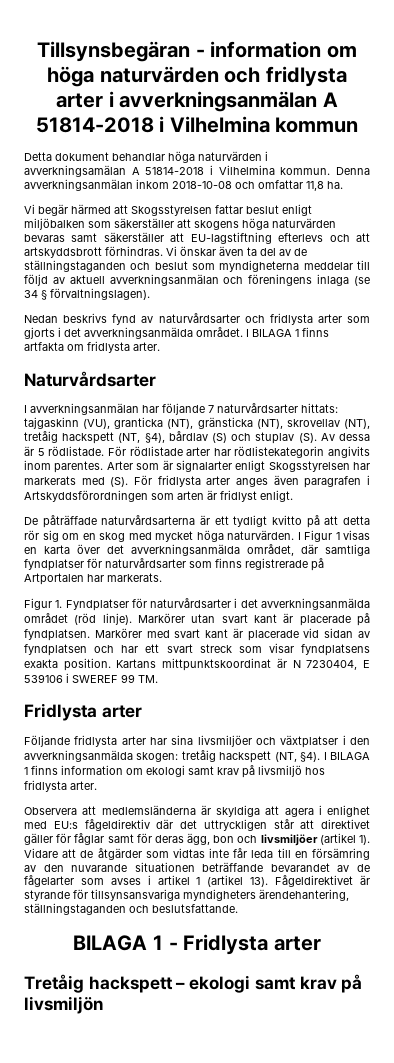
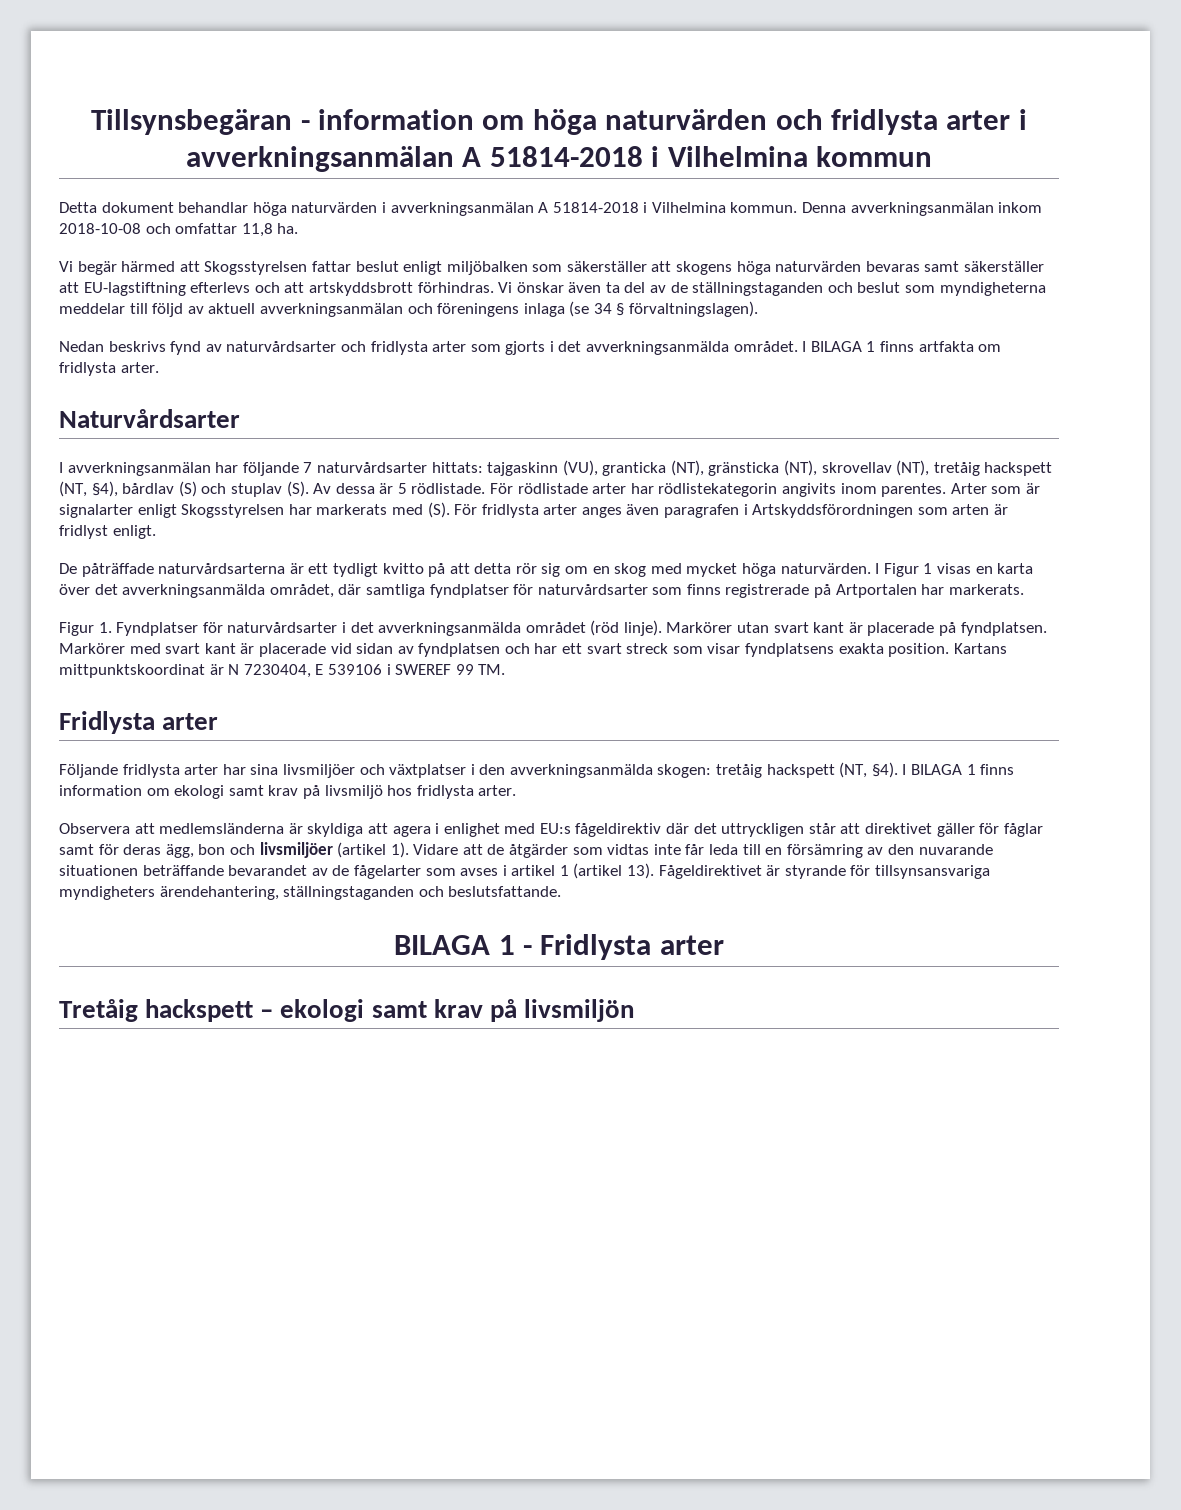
- Detta dokument behandlar höga naturvärden i avverkningsamälan A 51814-2018 i Vilhelmina kommun.
+ Detta dokument behandlar höga naturvärden i avverkningsanmälan A 51814-2018 i Vilhelmina kommun.

